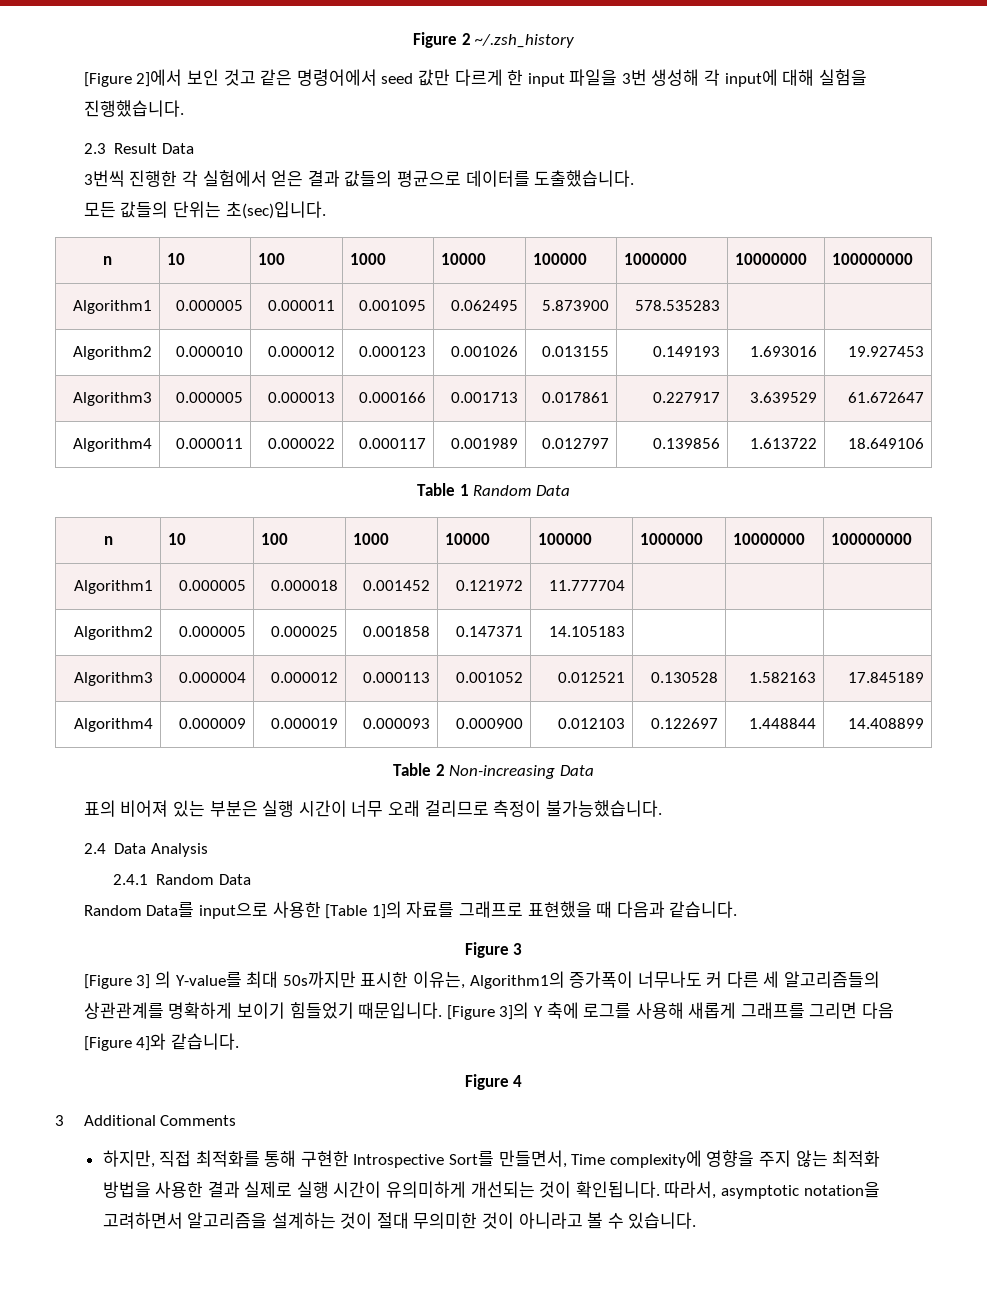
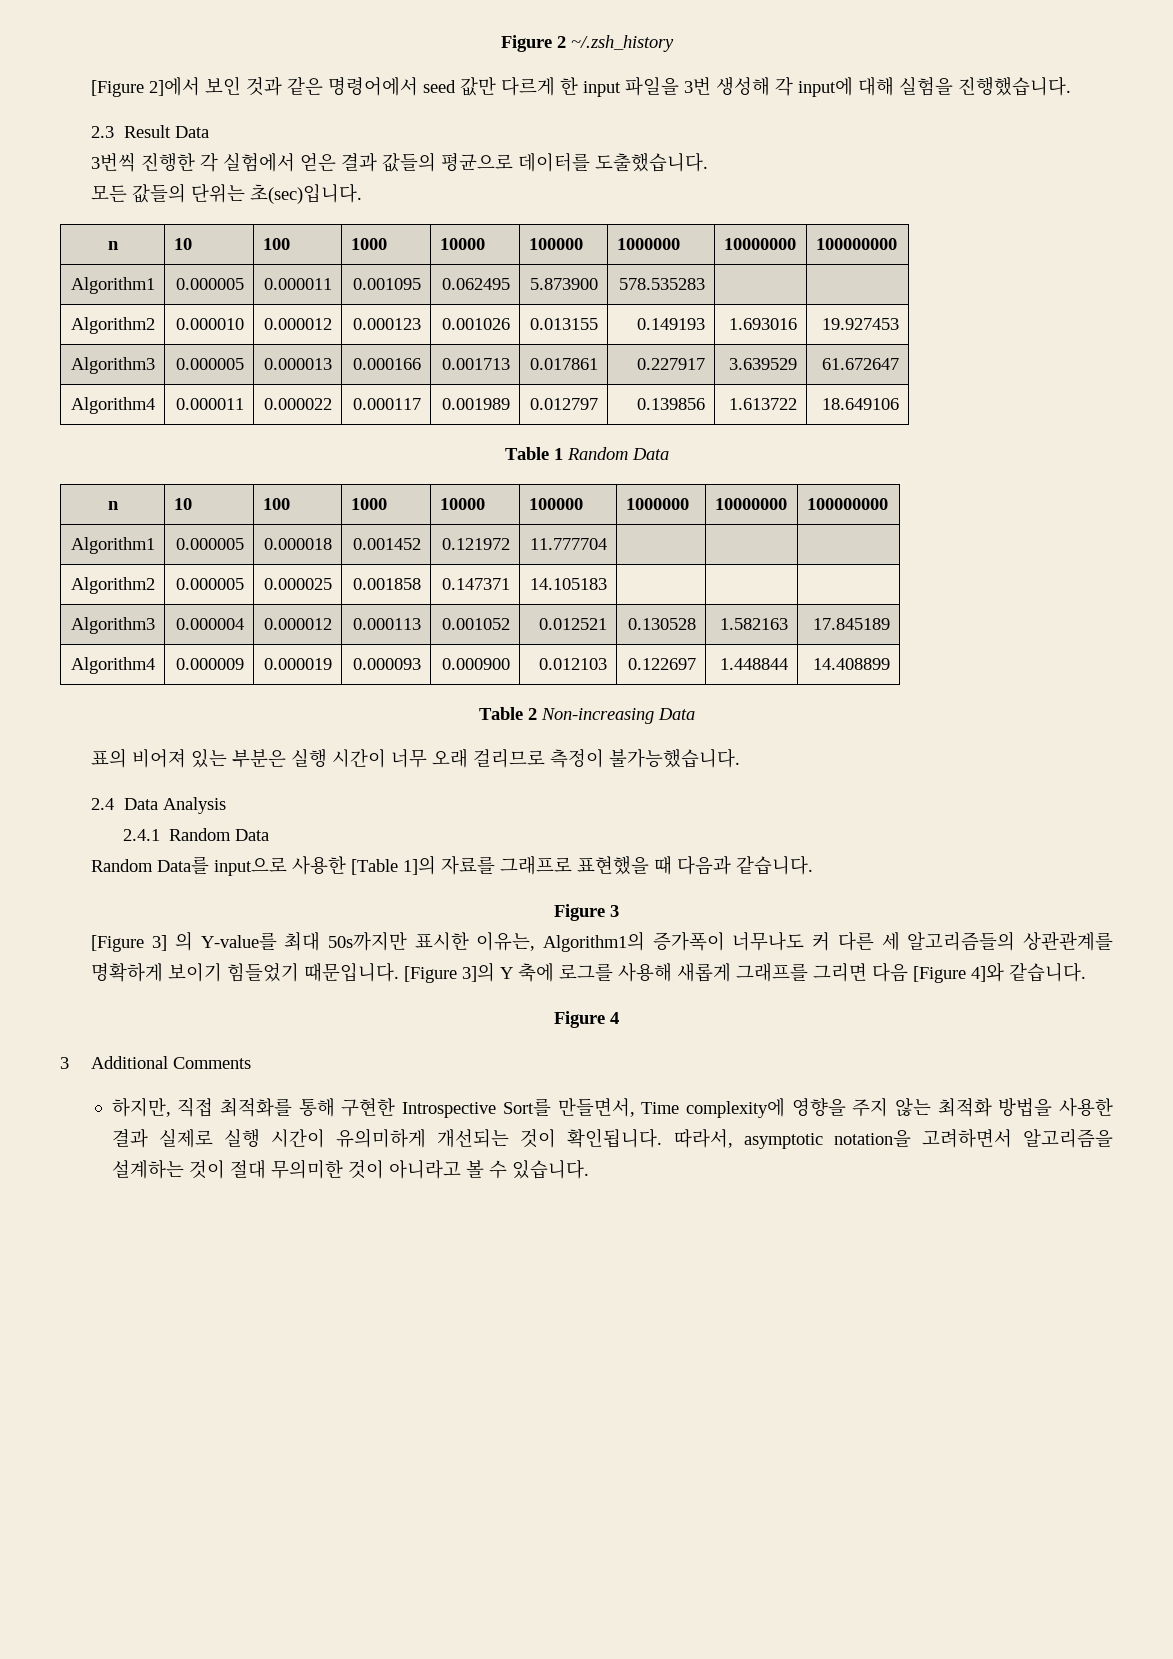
- [Figure 2]에서 보인 것고 같은 명령어에서 seed 값만 다르게 한 input 파일을 3번 생성해 각 input에 대해 실험을 진행했습니다.
+ [Figure 2]에서 보인 것과 같은 명령어에서 seed 값만 다르게 한 input 파일을 3번 생성해 각 input에 대해 실험을 진행했습니다.

